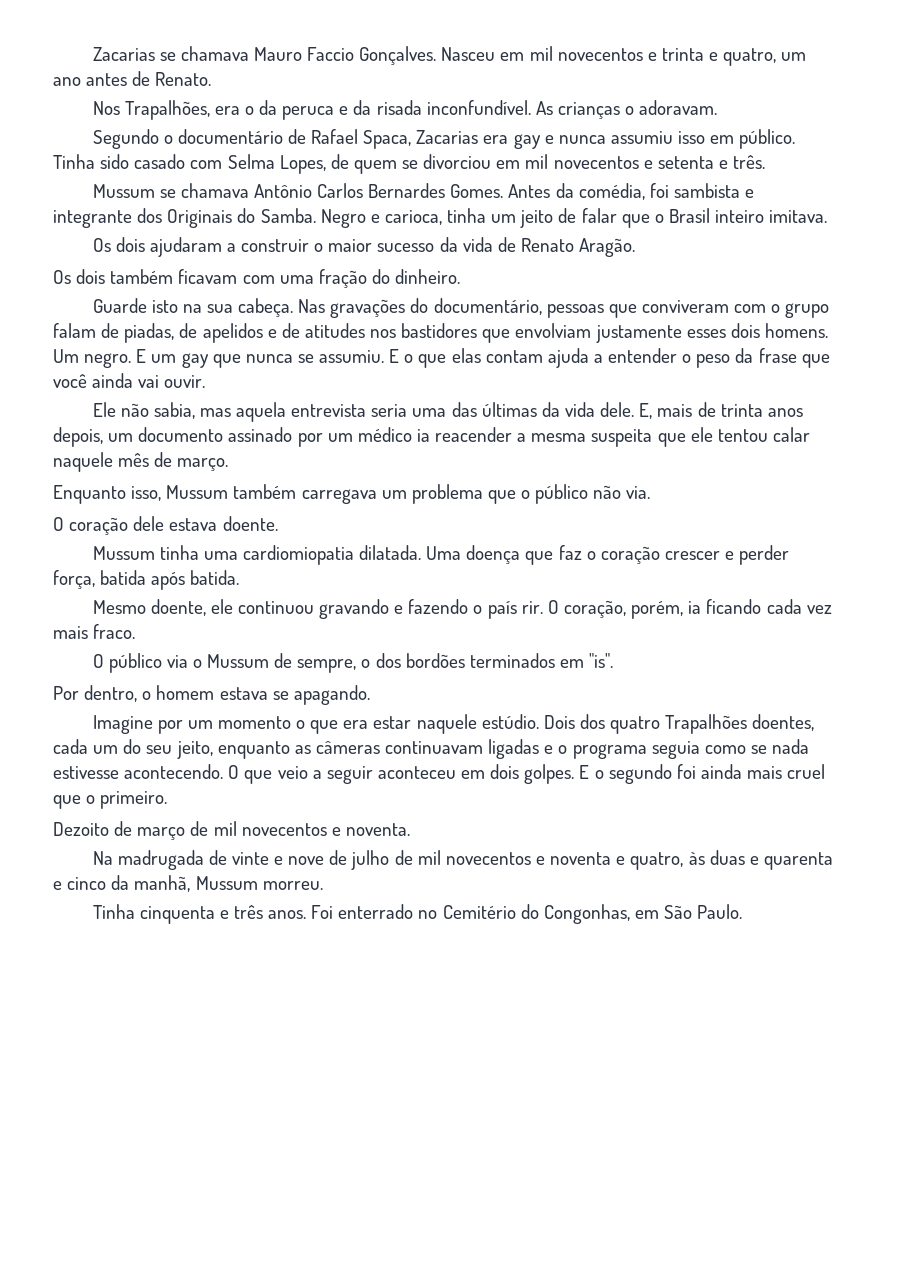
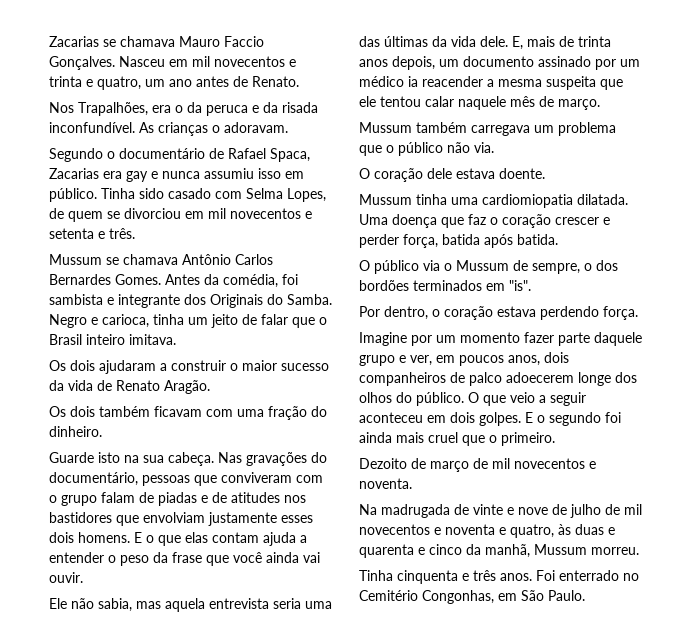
- Nas gravações do documentário, pessoas que conviveram com o grupo falam de piadas, de apelidos e de atitudes nos bastidores que envolviam justamente esses dois homens.
+ Nas gravações do documentário, pessoas que conviveram com o grupo falam de piadas e de atitudes nos bastidores que envolviam justamente esses dois homens.
- Um negro. E um gay que nunca se assumiu.
- Enquanto isso, Mussum também carregava um problema que o público não via.
+ Mussum também carregava um problema que o público não via.
- Mesmo doente, ele continuou gravando e fazendo o país rir. O coração, porém, ia ficando cada vez mais fraco.
- Por dentro, o homem estava se apagando.
+ Por dentro, o coração estava perdendo força.
- Imagine por um momento o que era estar naquele estúdio. Dois dos quatro Trapalhões doentes, cada um do seu jeito, enquanto as câmeras continuavam ligadas e o programa seguia como se nada estivesse acontecendo.
+ Imagine por um momento fazer parte daquele grupo e ver, em poucos anos, dois companheiros de palco adoecerem longe dos olhos do público.
- Foi enterrado no Cemitério do Congonhas, em São Paulo.
+ Foi enterrado no Cemitério Congonhas, em São Paulo.

